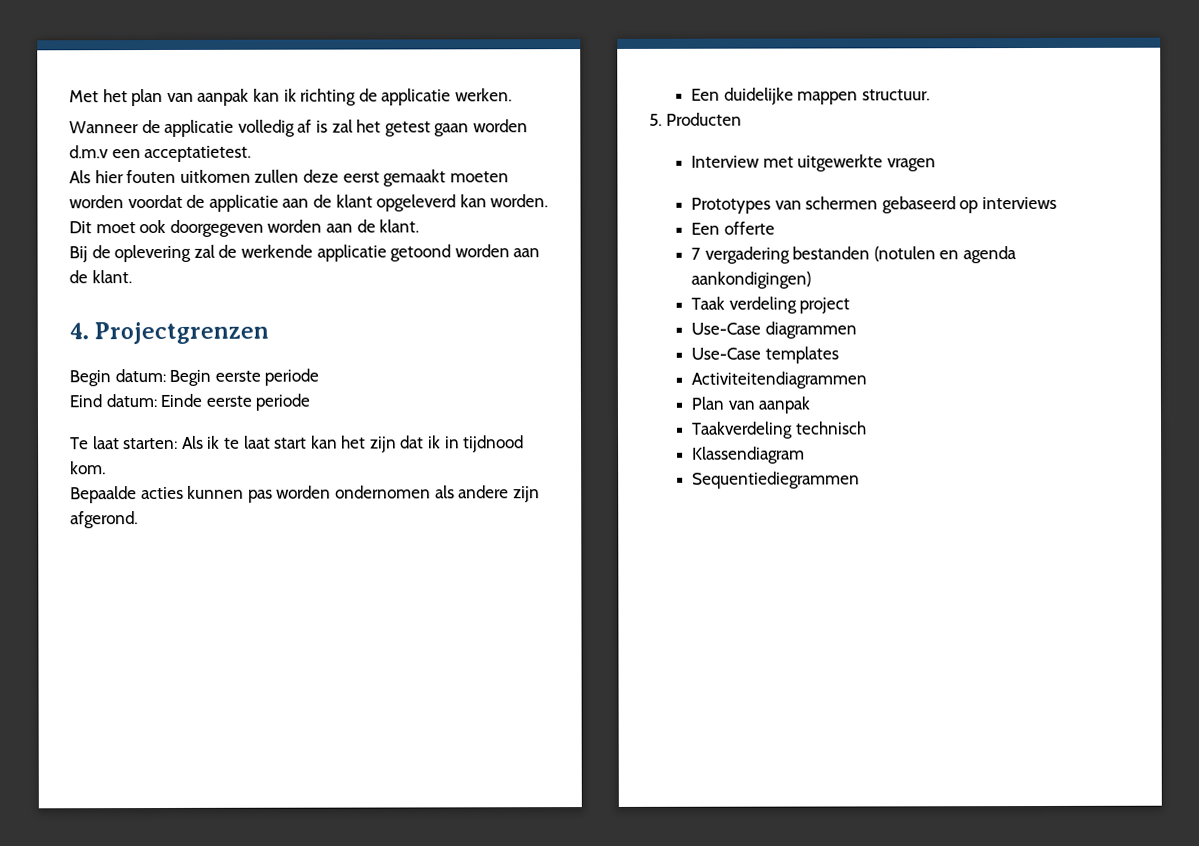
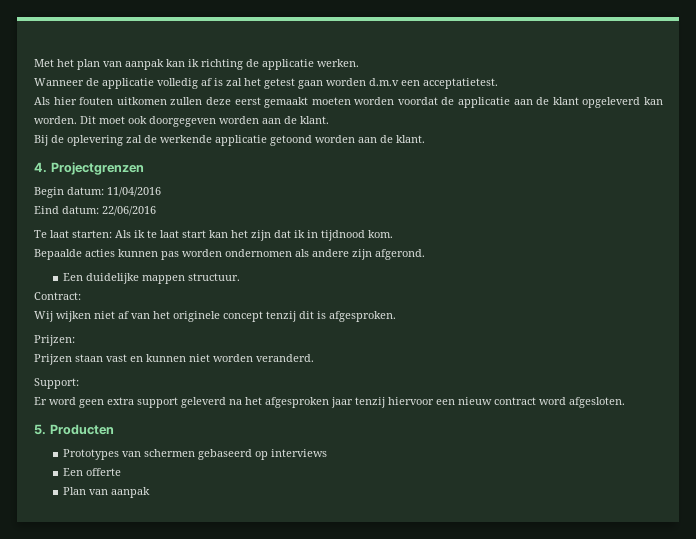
- Begin datum: Begin eerste periode
+ Begin datum: 11/04/2016
- Eind datum: Einde eerste periode
+ Eind datum: 22/06/2016
+ Contract:
+ Wij wijken niet af van het originele concept tenzij dit is afgesproken.
+ Prijzen:
+ Prijzen staan vast en kunnen niet worden veranderd.
+ Support:
+ Er word geen extra support geleverd na het afgesproken jaar tenzij hiervoor een nieuw contract word afgesloten.
  5. Producten
- Interview met uitgewerkte vragen
- 7 vergadering bestanden (notulen en agenda aankondigingen)
- Taak verdeling project
- Use-Case diagrammen
- Use-Case templates
- Activiteitendiagrammen
- Taakverdeling technisch
- Klassendiagram
- Sequentiediegrammen

